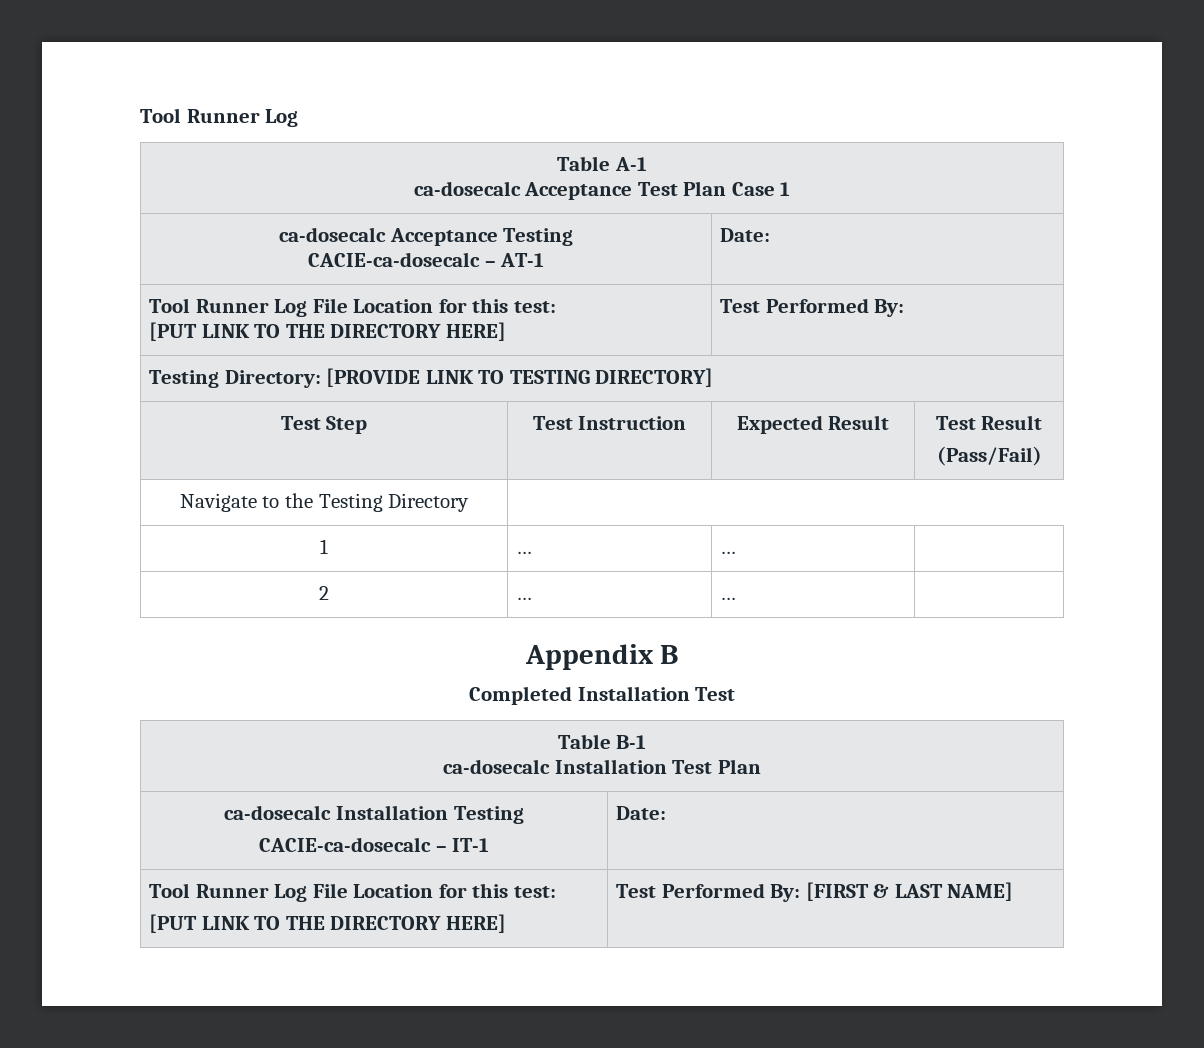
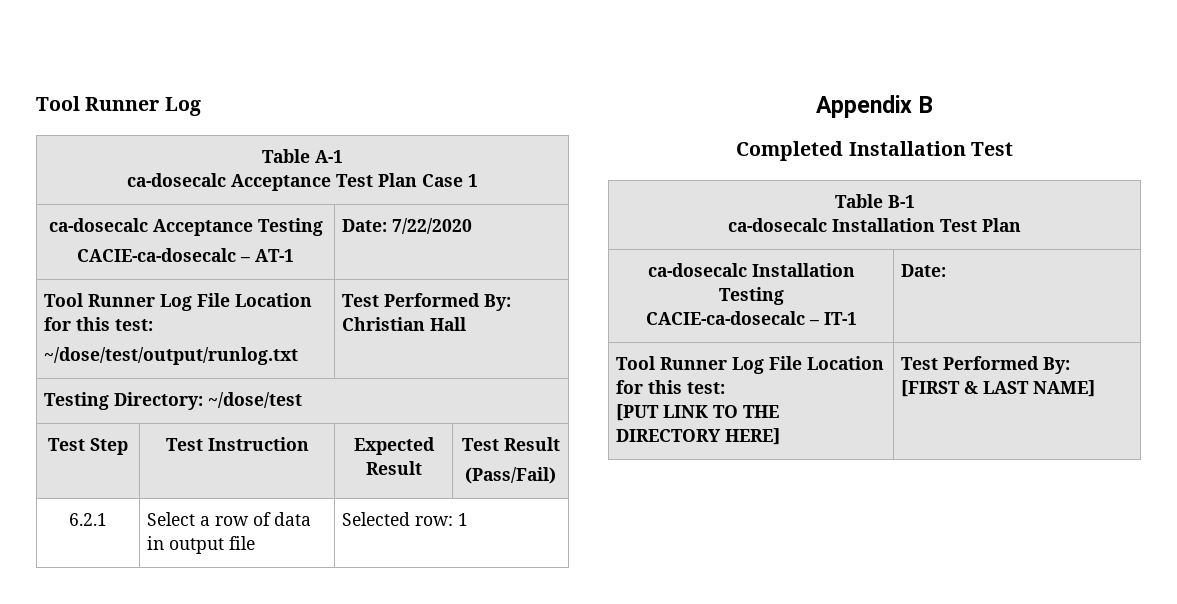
  ca-dosecalc Acceptance Testing
- CACIE-ca-dosecalc – AT-1 | Date:
+ CACIE-ca-dosecalc – AT-1 | Date: 7/22/2020
  Tool Runner Log File Location for this test:
- [PUT LINK TO THE DIRECTORY HERE] | Test Performed By:
+ ~/dose/test/output/runlog.txt | Test Performed By: Christian Hall
- Testing Directory: [PROVIDE LINK TO TESTING DIRECTORY]
+ Testing Directory: ~/dose/test
- Navigate to the Testing Directory
- 1 | … | … |
- 2 | … | … |
+ 6.2.1 | Select a row of data in output file | Selected row: 1

